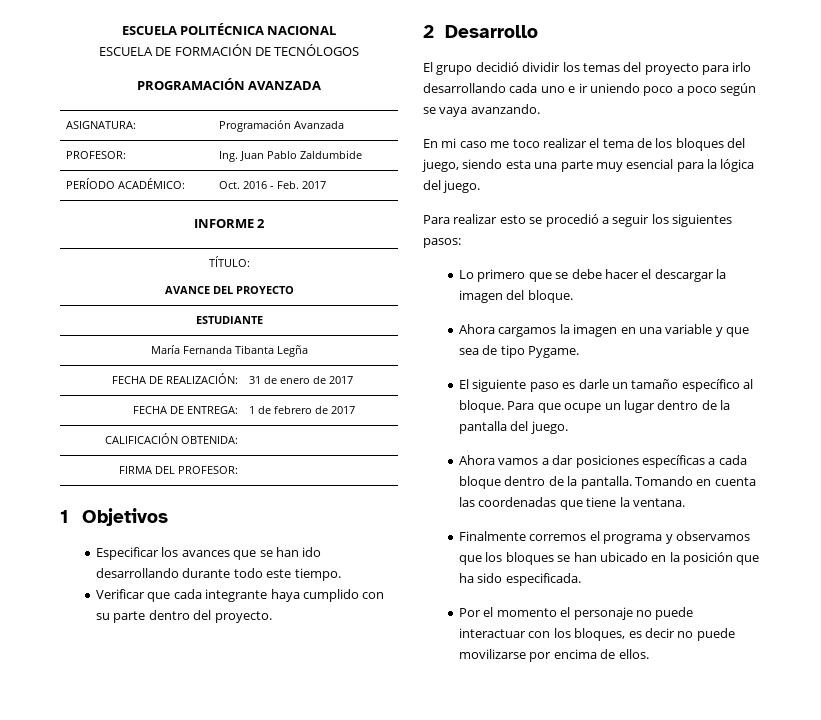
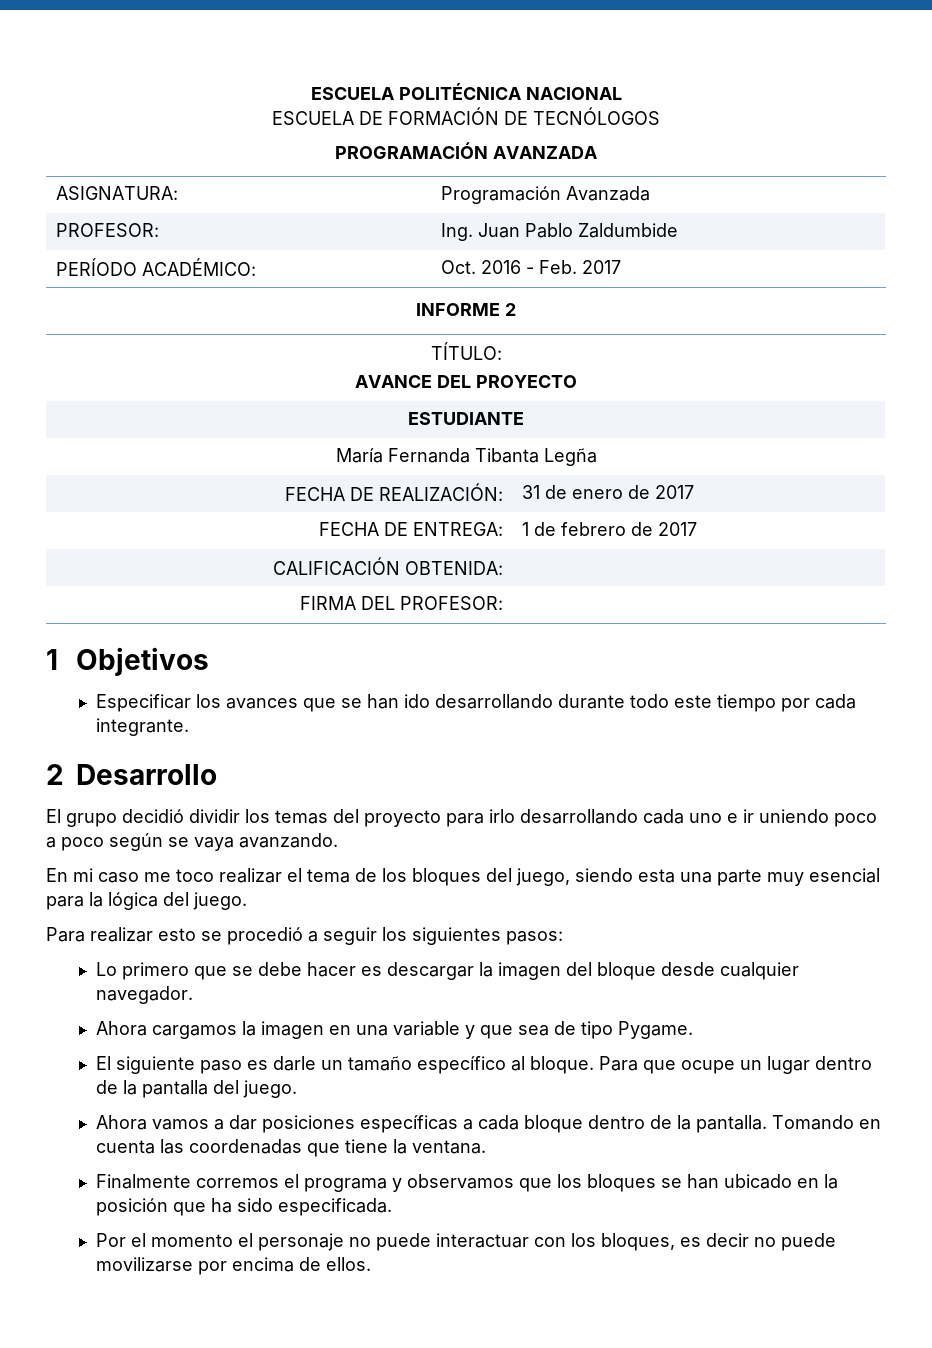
- Especificar los avances que se han ido desarrollando durante todo este tiempo.
- Verificar que cada integrante haya cumplido con su parte dentro del proyecto.
+ Especificar los avances que se han ido desarrollando durante todo este tiempo por cada integrante.
- Lo primero que se debe hacer el descargar la imagen del bloque.
+ Lo primero que se debe hacer es descargar la imagen del bloque desde cualquier navegador.

